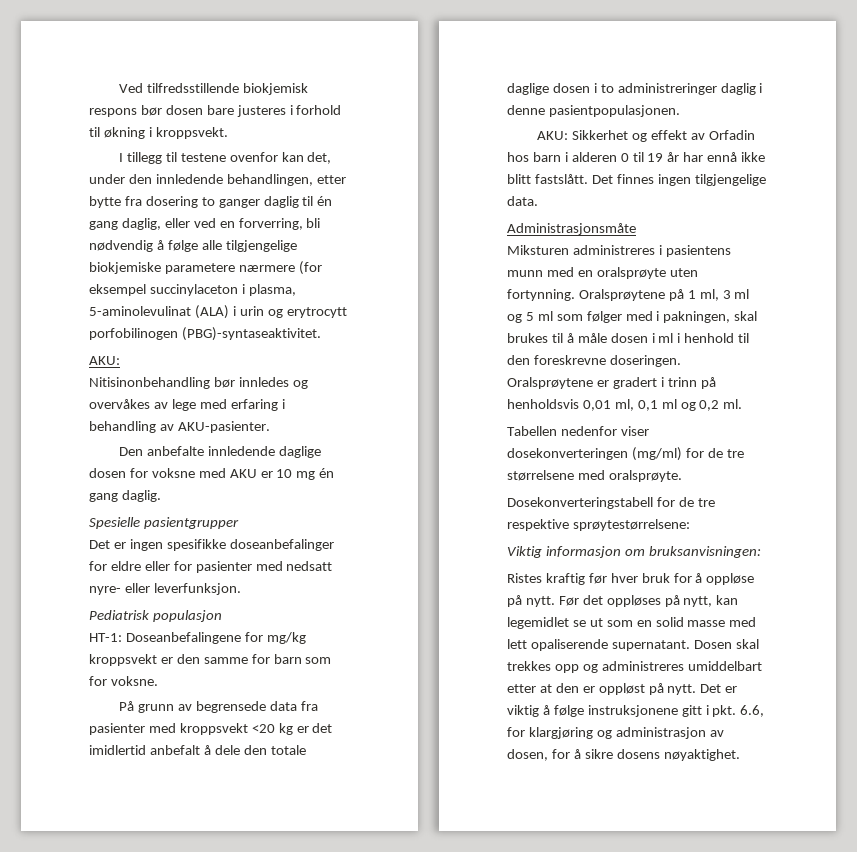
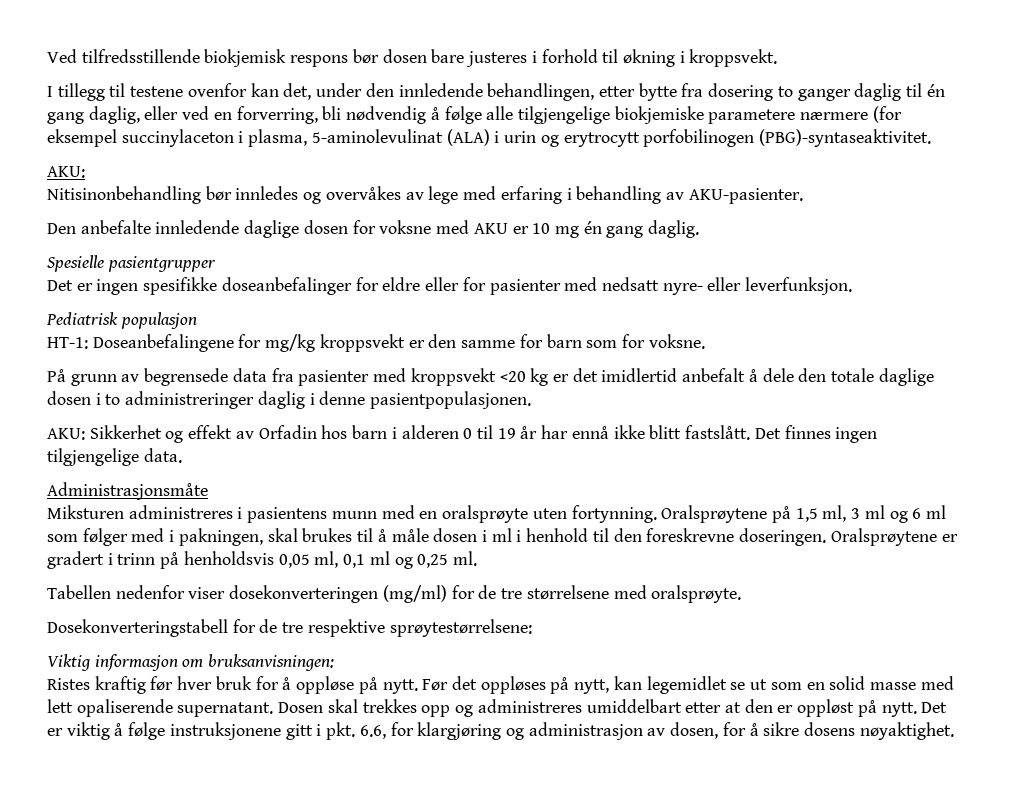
- Oralsprøytene på 1 ml, 3 ml og 5 ml som følger med i pakningen, skal brukes til å måle dosen i ml i henhold til den foreskrevne doseringen.
+ Oralsprøytene på 1,5 ml, 3 ml og 6 ml som følger med i pakningen, skal brukes til å måle dosen i ml i henhold til den foreskrevne doseringen.
- Oralsprøytene er gradert i trinn på henholdsvis 0,01 ml, 0,1 ml og 0,2 ml.
+ Oralsprøytene er gradert i trinn på henholdsvis 0,05 ml, 0,1 ml og 0,25 ml.

